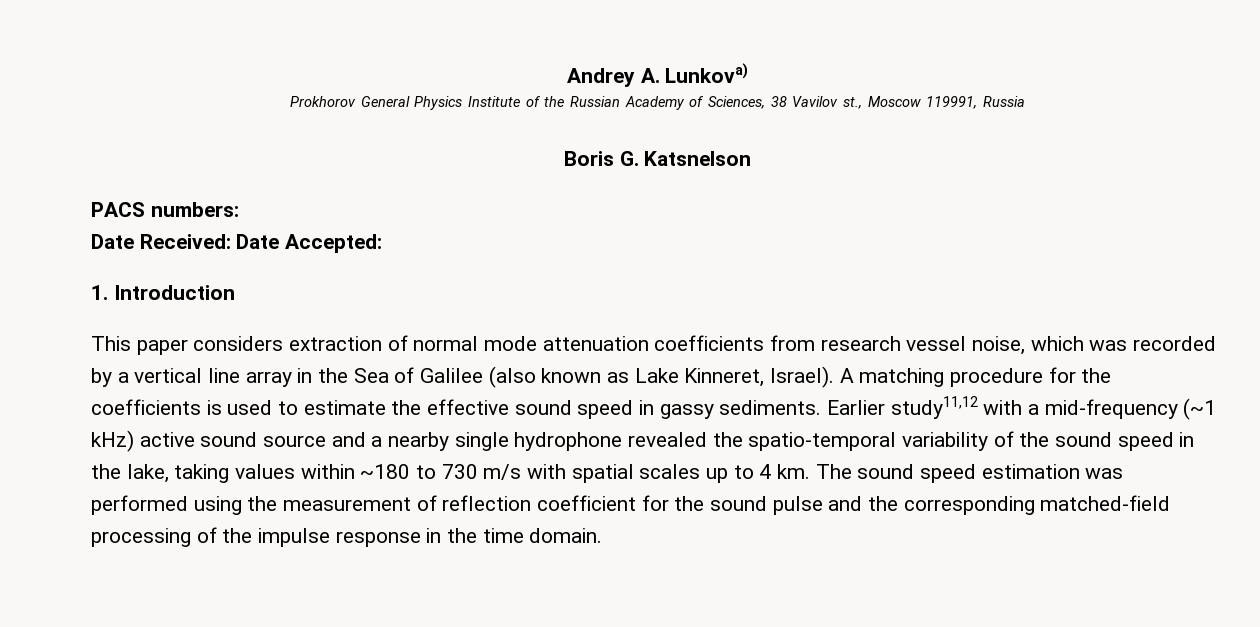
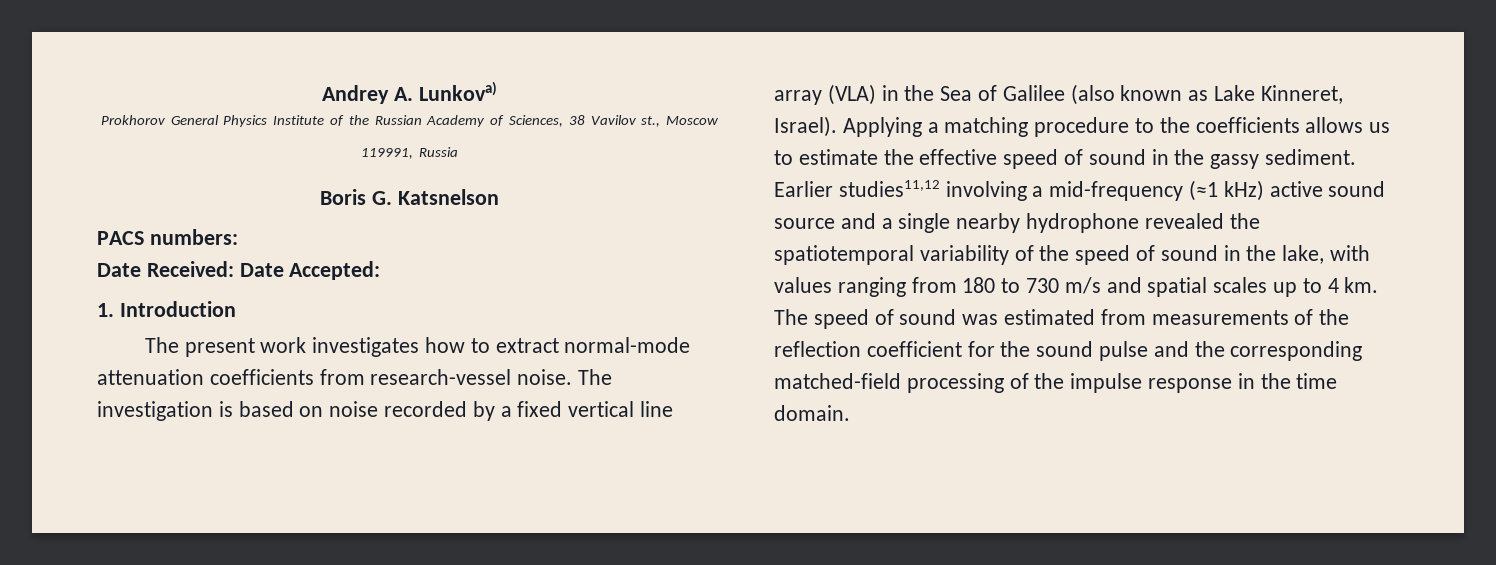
- This paper considers extraction of normal mode attenuation coefficients from research vessel noise, which was recorded by a vertical line array in the Sea of Galilee (also known as Lake Kinneret, Israel).
+ The present work investigates how to extract normal-mode attenuation coefficients from research-vessel noise. The investigation is based on noise recorded by a fixed vertical line array (VLA) in the Sea of Galilee (also known as Lake Kinneret, Israel).
- A matching procedure for the coefficients is used to estimate the effective sound speed in gassy sediments. Earlier study11,12 with a mid-frequency (~1 kHz) active sound source and a nearby single hydrophone revealed the spatio-temporal variability of the sound speed in the lake, taking values within ~180 to 730 m/s with spatial scales up to 4 km.
+ Applying a matching procedure to the coefficients allows us to estimate the effective speed of sound in the gassy sediment. Earlier studies11,12 involving a mid-frequency (≈1 kHz) active sound source and a single nearby hydrophone revealed the spatiotemporal variability of the speed of sound in the lake, with values ranging from 180 to 730 m/s and spatial scales up to 4 km.
- The sound speed estimation was performed using the measurement of reflection coefficient for the sound pulse and the corresponding matched-field processing of the impulse response in the time domain.
+ The speed of sound was estimated from measurements of the reflection coefficient for the sound pulse and the corresponding matched-field processing of the impulse response in the time domain.

